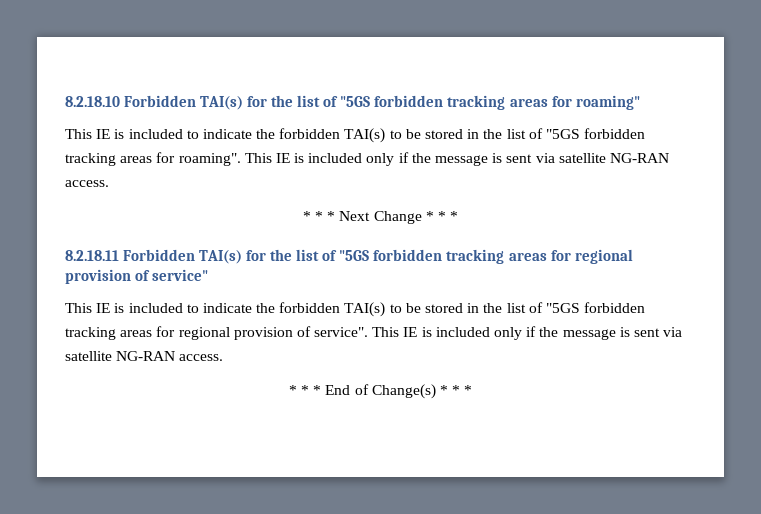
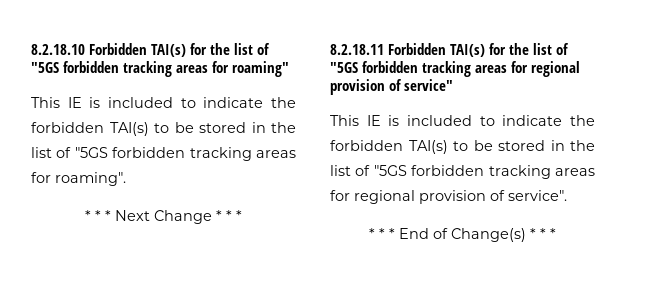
- This IE is included to indicate the forbidden TAI(s) to be stored in the list of "5GS forbidden tracking areas for roaming". This IE is included only if the message is sent via satellite NG-RAN access.
+ This IE is included to indicate the forbidden TAI(s) to be stored in the list of "5GS forbidden tracking areas for roaming".
- This IE is included to indicate the forbidden TAI(s) to be stored in the list of "5GS forbidden tracking areas for regional provision of service". This IE is included only if the message is sent via satellite NG-RAN access.
+ This IE is included to indicate the forbidden TAI(s) to be stored in the list of "5GS forbidden tracking areas for regional provision of service".

